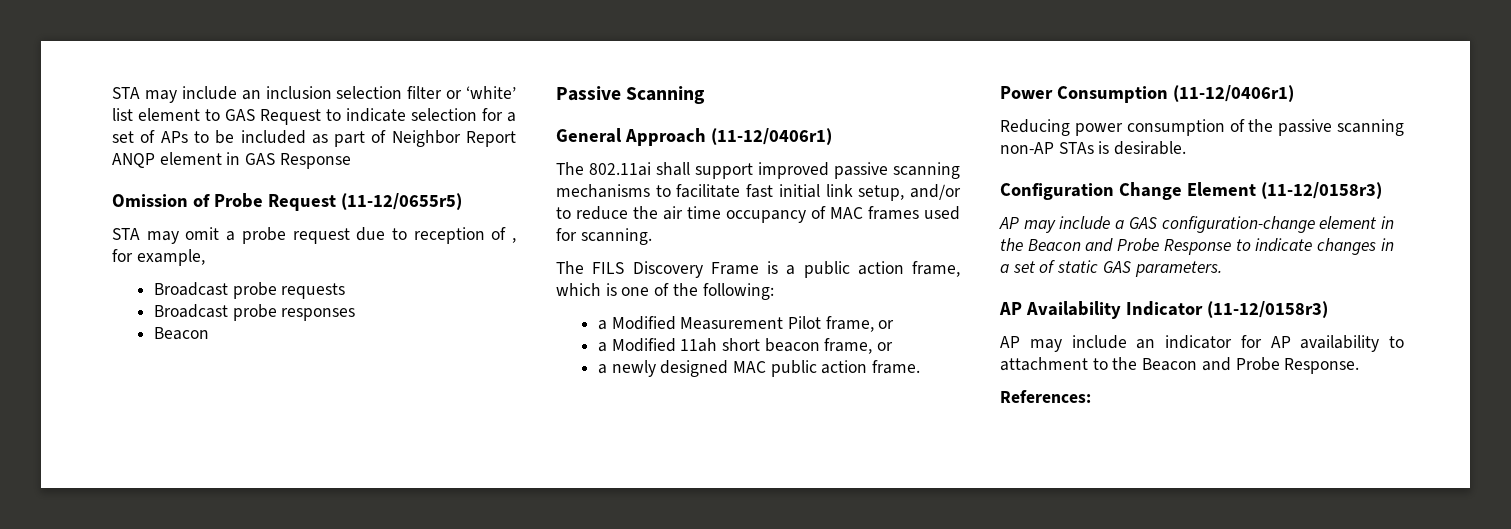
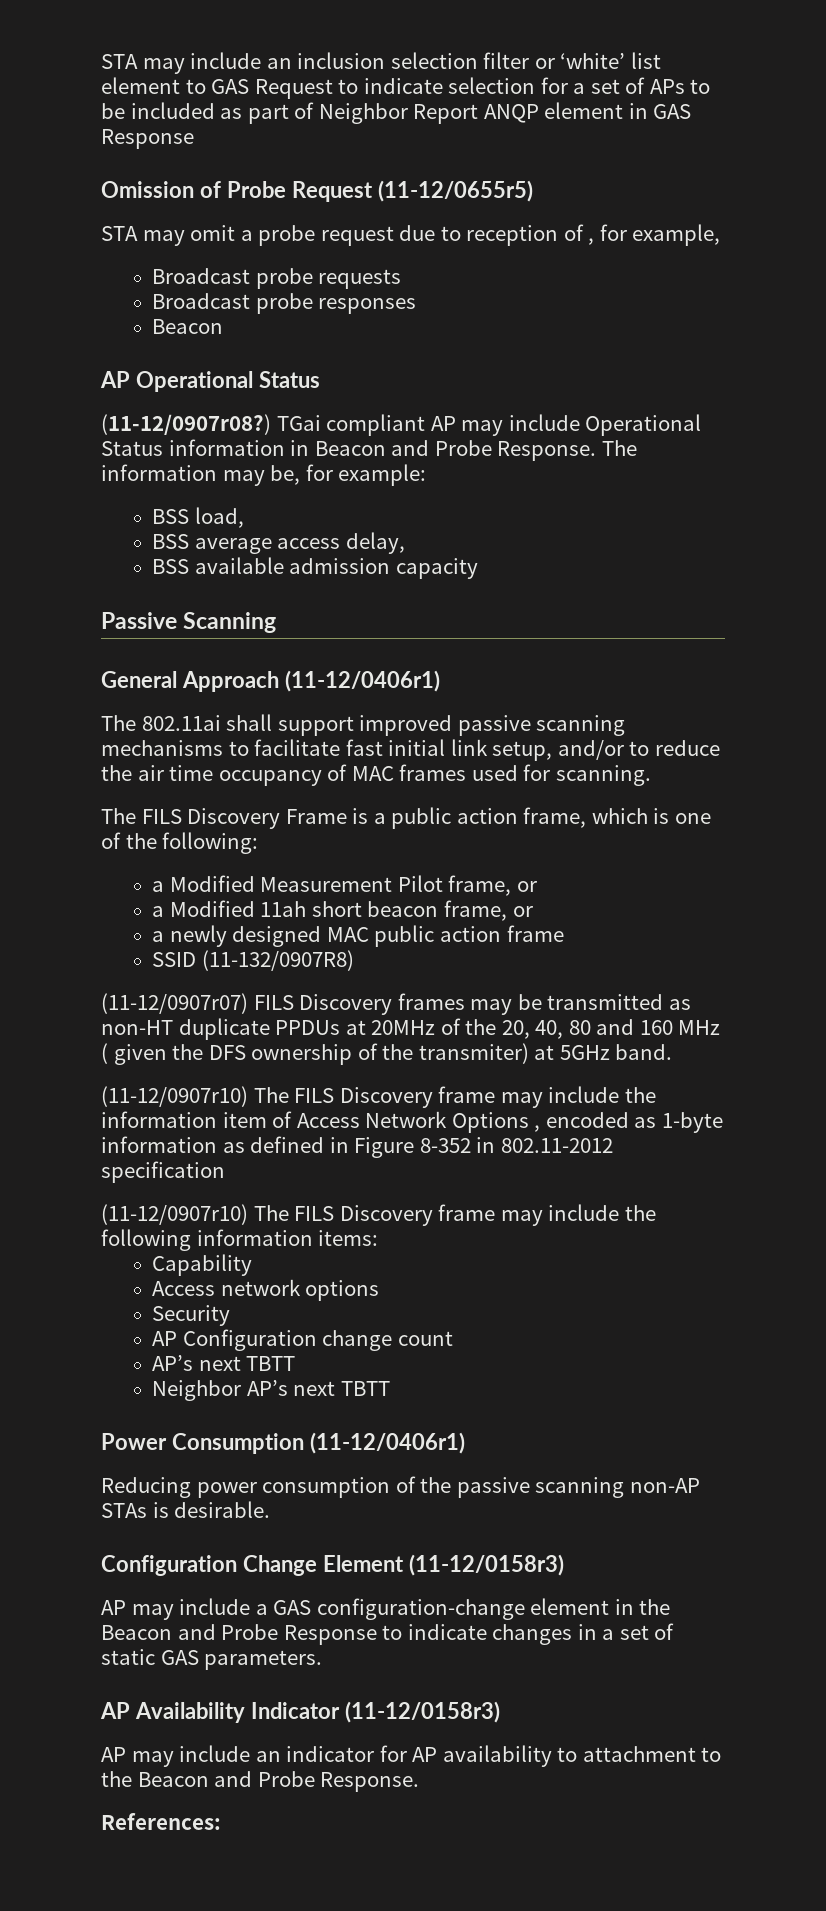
+ AP Operational Status
+ (11-12/0907r08?) TGai compliant AP may include Operational Status information in Beacon and Probe Response. The information may be, for example:
+ BSS load,
+ BSS average access delay,
+ BSS available admission capacity
- a newly designed MAC public action frame.
+ a newly designed MAC public action frame
+ SSID (11-132/0907R8)
+ (11-12/0907r07) FILS Discovery frames may be transmitted as non-HT duplicate PPDUs at 20MHz of the 20, 40, 80 and 160 MHz ( given the DFS ownership of the transmiter) at 5GHz band.
+ (11-12/0907r10) The FILS Discovery frame may include the information item of Access Network Options , encoded as 1-byte information as defined in Figure 8-352 in 802.11-2012 specification
+ (11-12/0907r10) The FILS Discovery frame may include the following information items:
+ Capability
+ Access network options
+ Security
+ AP Configuration change count
+ AP’s next TBTT
+ Neighbor AP’s next TBTT

